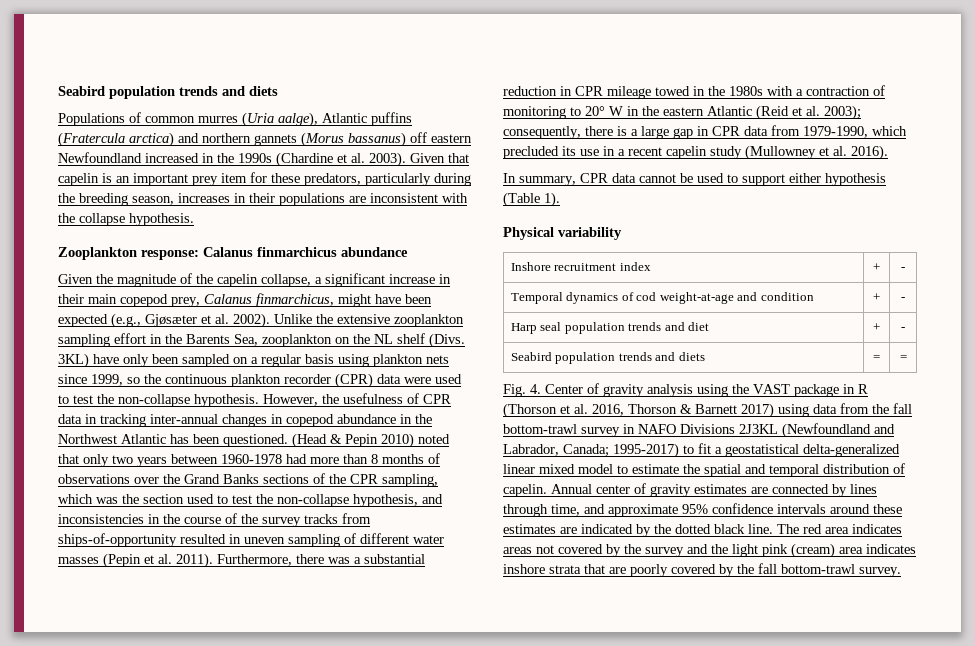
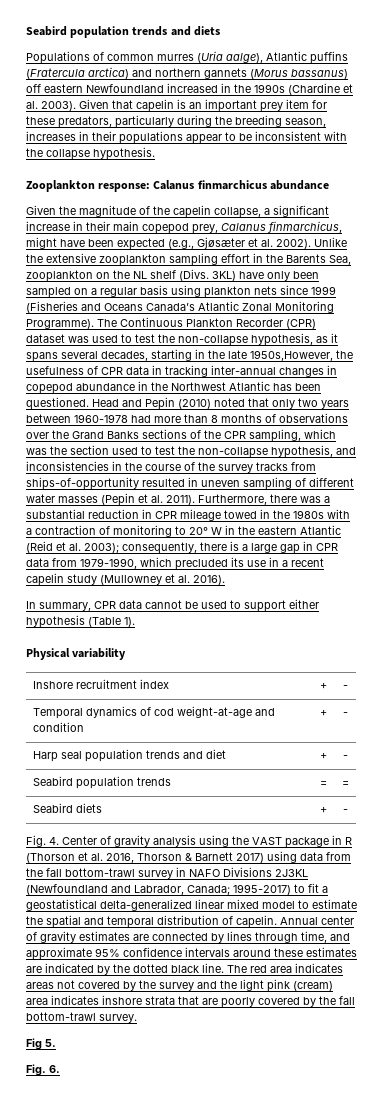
- Given that capelin is an important prey item for these predators, particularly during the breeding season, increases in their populations are inconsistent with the collapse hypothesis.
+ Given that capelin is an important prey item for these predators, particularly during the breeding season, increases in their populations appear to be inconsistent with the collapse hypothesis.
- 3KL) have only been sampled on a regular basis using plankton nets since 1999, so the continuous plankton recorder (CPR) data were used to test the non-collapse hypothesis. However, the usefulness of CPR data in tracking inter-annual changes in copepod abundance in the Northwest Atlantic has been questioned.
+ 3KL) have only been sampled on a regular basis using plankton nets since 1999 (Fisheries and Oceans Canada’s Atlantic Zonal Monitoring Programme). The Continuous Plankton Recorder (CPR) dataset was used to test the non-collapse hypothesis, as it spans several decades, starting in the late 1950s,However, the usefulness of CPR data in tracking inter-annual changes in copepod abundance in the Northwest Atlantic has been questioned.
- (Head & Pepin 2010) noted that only two years between 1960-1978 had more than 8 months of observations over the Grand Banks sections of the CPR sampling, which was the section used to test the non-collapse hypothesis, and inconsistencies in the course of the survey tracks from ships-of-opportunity resulted in uneven sampling of different water masses (Pepin et al. 2011).
+ Head and Pepin (2010) noted that only two years between 1960-1978 had more than 8 months of observations over the Grand Banks sections of the CPR sampling, which was the section used to test the non-collapse hypothesis, and inconsistencies in the course of the survey tracks from ships-of-opportunity resulted in uneven sampling of different water masses (Pepin et al. 2011).
- Seabird population trends and diets | = | =
+ Seabird population trends | = | =
+ Seabird diets | + | -
+ Fig 5.
+ Fig. 6.

